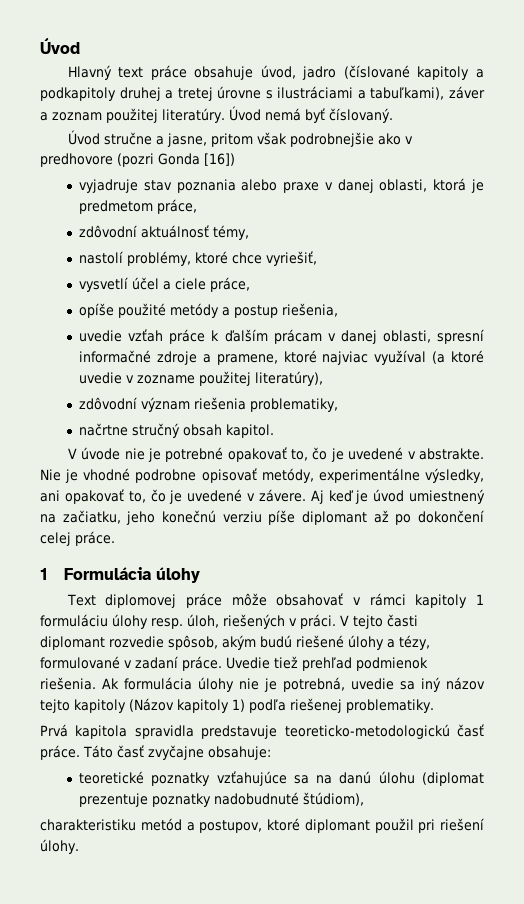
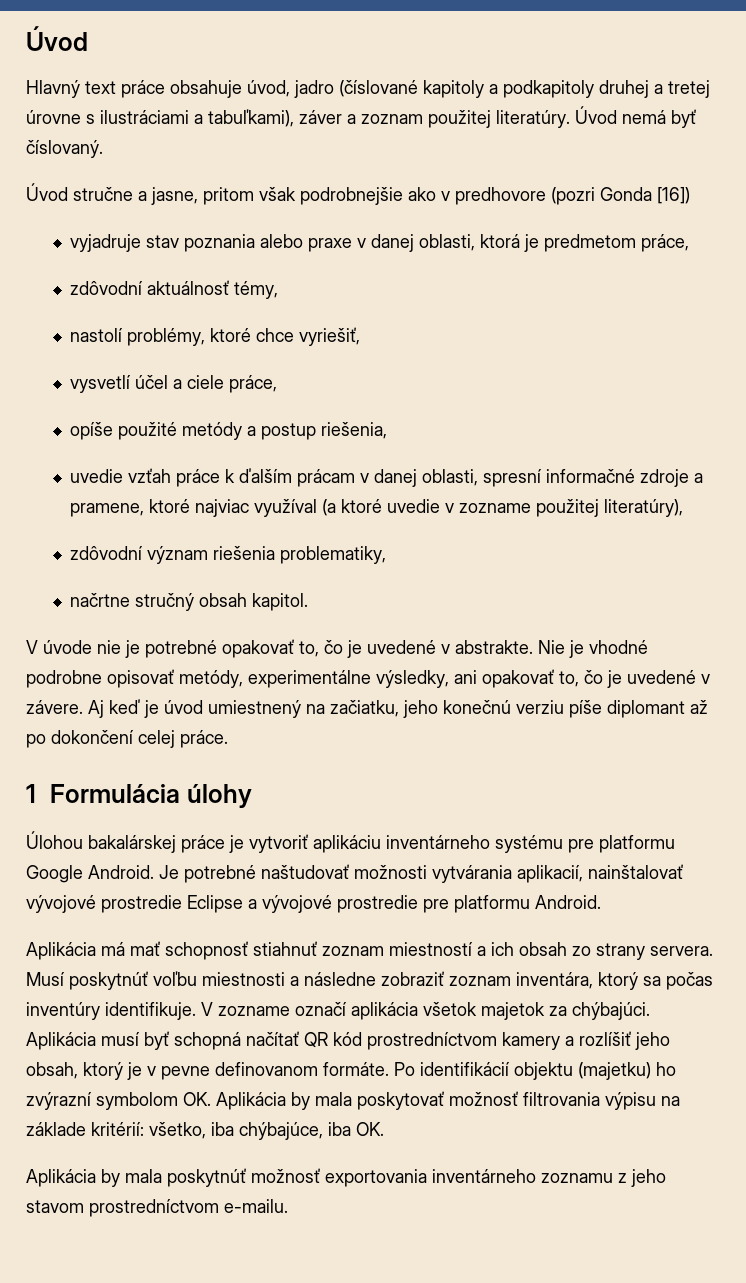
- Text diplomovej práce môže obsahovať v rámci kapitoly 1 formuláciu úlohy resp. úloh, riešených v práci. V tejto časti diplomant rozvedie spôsob, akým budú riešené úlohy a tézy, formulované v zadaní práce. Uvedie tiež prehľad podmienok riešenia. Ak formulácia úlohy nie je potrebná, uvedie sa iný názov tejto kapitoly (Názov kapitoly 1) podľa riešenej problematiky.
- Prvá kapitola spravidla predstavuje teoreticko-metodologickú časť práce. Táto časť zvyčajne obsahuje:
- teoretické poznatky vzťahujúce sa na danú úlohu (diplomat prezentuje poznatky nadobudnuté štúdiom),
- charakteristiku metód a postupov, ktoré diplomant použil pri riešení úlohy.
+ Úlohou bakalárskej práce je vytvoriť aplikáciu inventárneho systému pre platformu Google Android. Je potrebné naštudovať možnosti vytvárania aplikacií, nainštalovať vývojové prostredie Eclipse a vývojové prostredie pre platformu Android.
+ Aplikácia má mať schopnosť stiahnuť zoznam miestností a ich obsah zo strany servera. Musí poskytnúť voľbu miestnosti a následne zobraziť zoznam inventára, ktorý sa počas inventúry identifikuje. V zozname označí aplikácia všetok majetok za chýbajúci. Aplikácia musí byť schopná načítať QR kód prostredníctvom kamery a rozlíšiť jeho obsah, ktorý je v pevne definovanom formáte. Po identifikácií objektu (majetku) ho zvýrazní symbolom OK. Aplikácia by mala poskytovať možnosť filtrovania výpisu na základe kritérií: všetko, iba chýbajúce, iba OK.
+ Aplikácia by mala poskytnúť možnosť exportovania inventárneho zoznamu z jeho stavom prostredníctvom e-mailu.

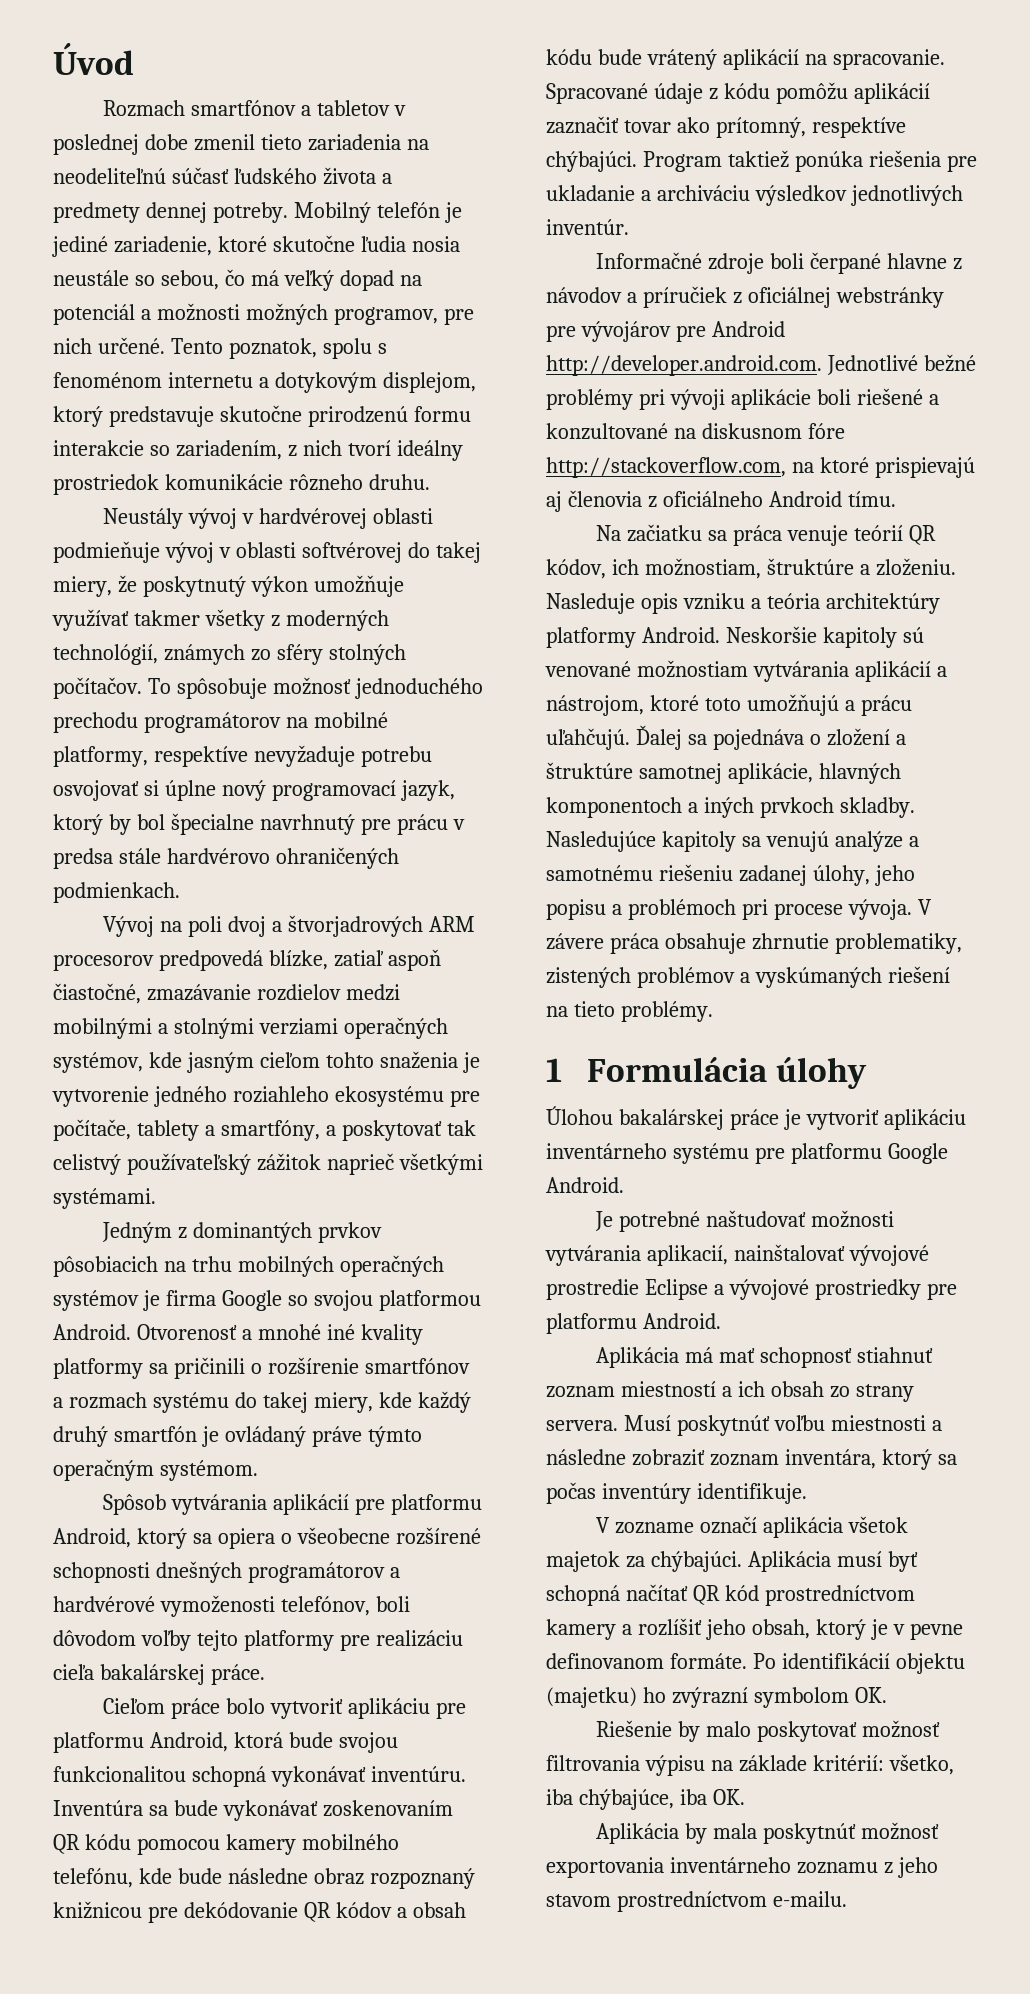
- Hlavný text práce obsahuje úvod, jadro (číslované kapitoly a podkapitoly druhej a tretej úrovne s ilustráciami a tabuľkami), záver a zoznam použitej literatúry. Úvod nemá byť číslovaný.
- Úvod stručne a jasne, pritom však podrobnejšie ako v predhovore (pozri Gonda [16])
- vyjadruje stav poznania alebo praxe v danej oblasti, ktorá je predmetom práce,
- zdôvodní aktuálnosť témy,
- nastolí problémy, ktoré chce vyriešiť,
- vysvetlí účel a ciele práce,
- opíše použité metódy a postup riešenia,
- uvedie vzťah práce k ďalším prácam v danej oblasti, spresní informačné zdroje a pramene, ktoré najviac využíval (a ktoré uvedie v zozname použitej literatúry),
- zdôvodní význam riešenia problematiky,
- načrtne stručný obsah kapitol.
- V úvode nie je potrebné opakovať to, čo je uvedené v abstrakte. Nie je vhodné podrobne opisovať metódy, experimentálne výsledky, ani opakovať to, čo je uvedené v závere. Aj keď je úvod umiestnený na začiatku, jeho konečnú verziu píše diplomant až po dokončení celej práce.
+ Rozmach smartfónov a tabletov v poslednej dobe zmenil tieto zariadenia na neodeliteľnú súčasť ľudského života a predmety dennej potreby. Mobilný telefón je jediné zariadenie, ktoré skutočne ľudia nosia neustále so sebou, čo má veľký dopad na potenciál a možnosti možných programov, pre nich určené. Tento poznatok, spolu s fenoménom internetu a dotykovým displejom, ktorý predstavuje skutočne prirodzenú formu interakcie so zariadením, z nich tvorí ideálny prostriedok komunikácie rôzneho druhu.
+ Neustály vývoj v hardvérovej oblasti podmieňuje vývoj v oblasti softvérovej do takej miery, že poskytnutý výkon umožňuje využívať takmer všetky z moderných technológií, známych zo sféry stolných počítačov. To spôsobuje možnosť jednoduchého prechodu programátorov na mobilné platformy, respektíve nevyžaduje potrebu osvojovať si úplne nový programovací jazyk, ktorý by bol špecialne navrhnutý pre prácu v predsa stále hardvérovo ohraničených podmienkach.
+ Vývoj na poli dvoj a štvorjadrových ARM procesorov predpovedá blízke, zatiaľ aspoň čiastočné, zmazávanie rozdielov medzi mobilnými a stolnými verziami operačných systémov, kde jasným cieľom tohto snaženia je vytvorenie jedného roziahleho ekosystému pre počítače, tablety a smartfóny, a poskytovať tak celistvý používateľský zážitok naprieč všetkými systémami.
+ Jedným z dominantých prvkov pôsobiacich na trhu mobilných operačných systémov je firma Google so svojou platformou Android. Otvorenosť a mnohé iné kvality platformy sa pričinili o rozšírenie smartfónov a rozmach systému do takej miery, kde každý druhý smartfón je ovládaný práve týmto operačným systémom.
+ Spôsob vytvárania aplikácií pre platformu Android, ktorý sa opiera o všeobecne rozšírené schopnosti dnešných programátorov a hardvérové vymoženosti telefónov, boli dôvodom voľby tejto platformy pre realizáciu cieľa bakalárskej práce.
+ Cieľom práce bolo vytvoriť aplikáciu pre platformu Android, ktorá bude svojou funkcionalitou schopná vykonávať inventúru. Inventúra sa bude vykonávať zoskenovaním QR kódu pomocou kamery mobilného telefónu, kde bude následne obraz rozpoznaný knižnicou pre dekódovanie QR kódov a obsah kódu bude vrátený aplikácií na spracovanie. Spracované údaje z kódu pomôžu aplikácií zaznačiť tovar ako prítomný, respektíve chýbajúci. Program taktiež ponúka riešenia pre ukladanie a archiváciu výsledkov jednotlivých inventúr.
+ Informačné zdroje boli čerpané hlavne z návodov a príručiek z oficiálnej webstránky pre vývojárov pre Android http://developer.android.com. Jednotlivé bežné problémy pri vývoji aplikácie boli riešené a konzultované na diskusnom fóre http://stackoverflow.com, na ktoré prispievajú aj členovia z oficiálneho Android tímu.
+ Na začiatku sa práca venuje teórií QR kódov, ich možnostiam, štruktúre a zloženiu. Nasleduje opis vzniku a teória architektúry platformy Android. Neskoršie kapitoly sú venované možnostiam vytvárania aplikácií a nástrojom, ktoré toto umožňujú a prácu uľahčujú. Ďalej sa pojednáva o zložení a štruktúre samotnej aplikácie, hlavných komponentoch a iných prvkoch skladby. Nasledujúce kapitoly sa venujú analýze a samotnému riešeniu zadanej úlohy, jeho popisu a problémoch pri procese vývoja. V závere práca obsahuje zhrnutie problematiky, zistených problémov a vyskúmaných riešení na tieto problémy.
- Úlohou bakalárskej práce je vytvoriť aplikáciu inventárneho systému pre platformu Google Android. Je potrebné naštudovať možnosti vytvárania aplikacií, nainštalovať vývojové prostredie Eclipse a vývojové prostredie pre platformu Android.
+ Úlohou bakalárskej práce je vytvoriť aplikáciu inventárneho systému pre platformu Google Android.
+ Je potrebné naštudovať možnosti vytvárania aplikacií, nainštalovať vývojové prostredie Eclipse a vývojové prostriedky pre platformu Android.
- Musí poskytnúť voľbu miestnosti a následne zobraziť zoznam inventára, ktorý sa počas inventúry identifikuje. V zozname označí aplikácia všetok majetok za chýbajúci.
+ Musí poskytnúť voľbu miestnosti a následne zobraziť zoznam inventára, ktorý sa počas inventúry identifikuje.
+ V zozname označí aplikácia všetok majetok za chýbajúci.
- Po identifikácií objektu (majetku) ho zvýrazní symbolom OK. Aplikácia by mala poskytovať možnosť filtrovania výpisu na základe kritérií: všetko, iba chýbajúce, iba OK.
+ Po identifikácií objektu (majetku) ho zvýrazní symbolom OK.
+ Riešenie by malo poskytovať možnosť filtrovania výpisu na základe kritérií: všetko, iba chýbajúce, iba OK.

